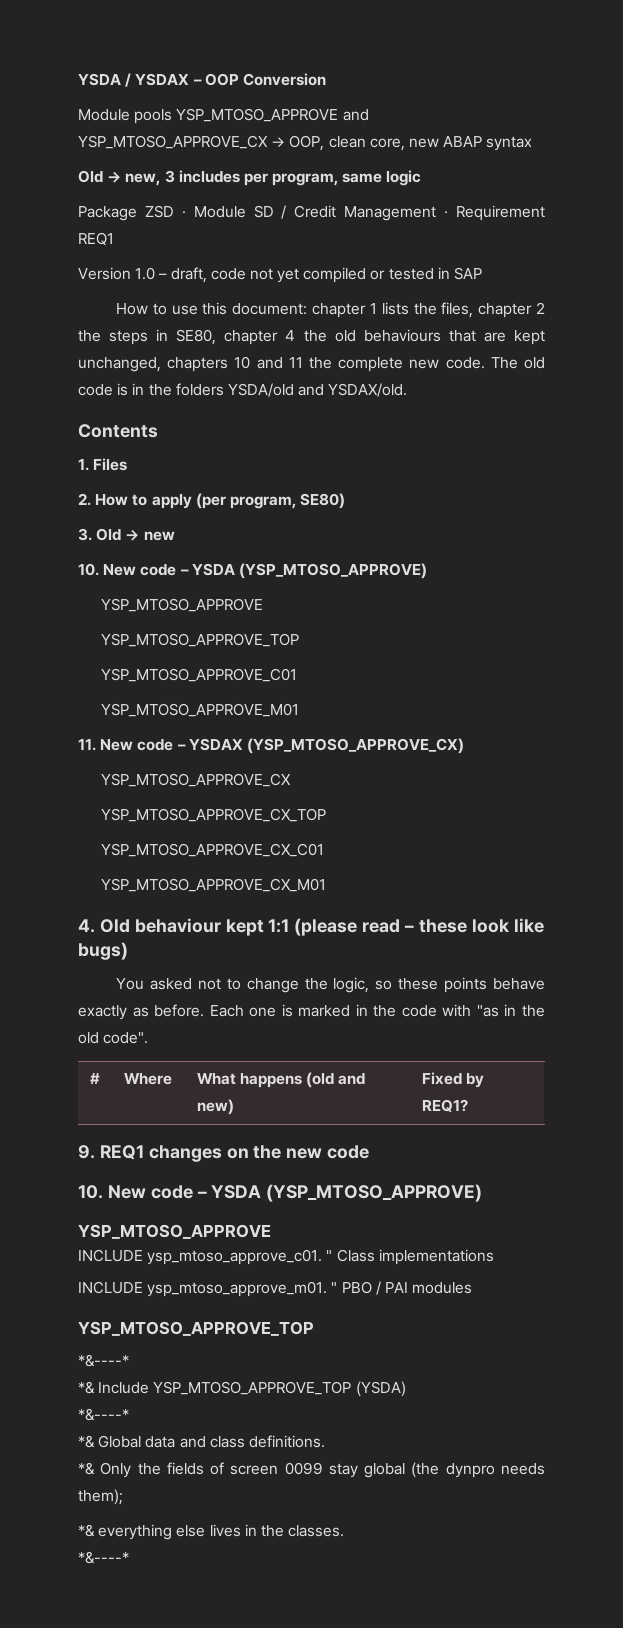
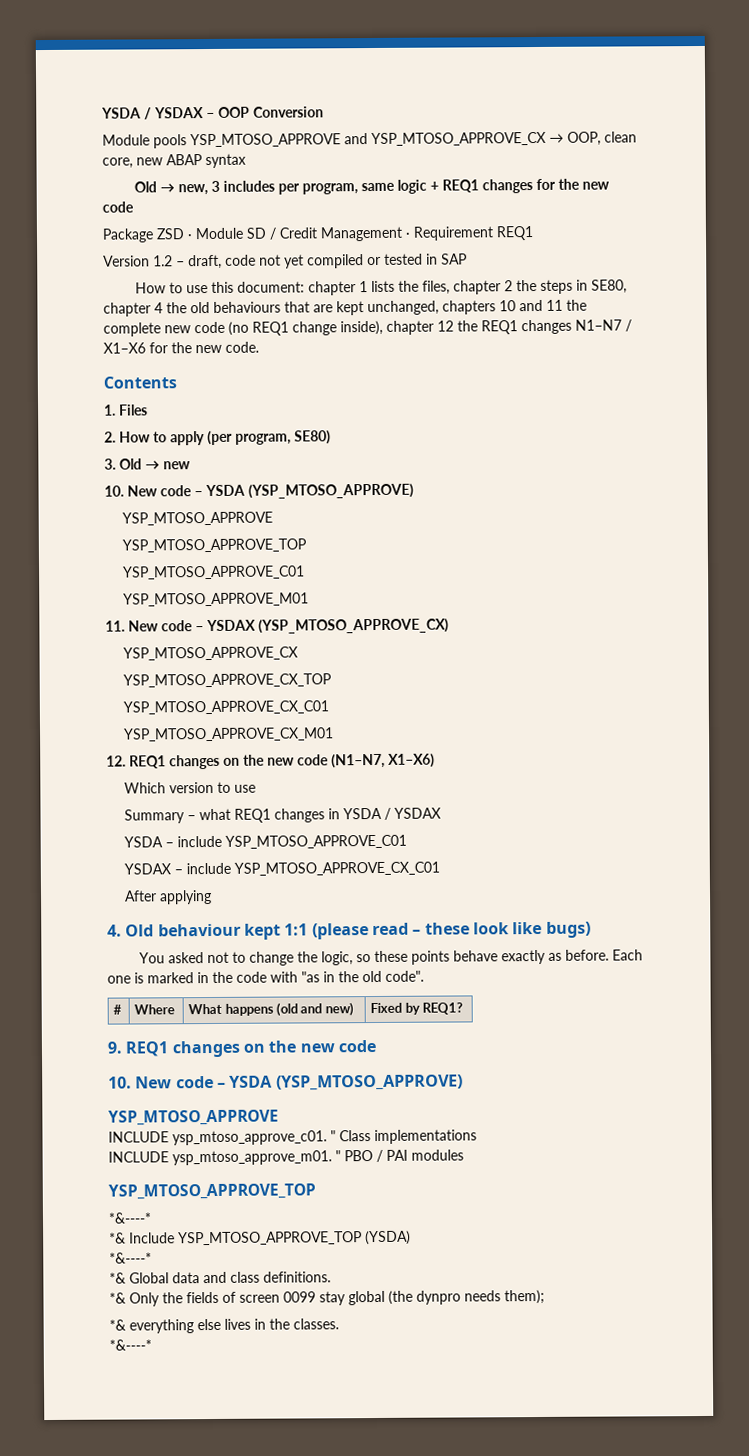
- Old → new, 3 includes per program, same logic
+ Old → new, 3 includes per program, same logic + REQ1 changes for the new code
- Version 1.0 – draft, code not yet compiled or tested in SAP
+ Version 1.2 – draft, code not yet compiled or tested in SAP
- How to use this document: chapter 1 lists the files, chapter 2 the steps in SE80, chapter 4 the old behaviours that are kept unchanged, chapters 10 and 11 the complete new code. The old code is in the folders YSDA/old and YSDAX/old.
+ How to use this document: chapter 1 lists the files, chapter 2 the steps in SE80, chapter 4 the old behaviours that are kept unchanged, chapters 10 and 11 the complete new code (no REQ1 change inside), chapter 12 the REQ1 changes N1–N7 / X1–X6 for the new code.
+ 12. REQ1 changes on the new code (N1–N7, X1–X6)
+ Which version to use
+ Summary – what REQ1 changes in YSDA / YSDAX
+ YSDA – include YSP_MTOSO_APPROVE_C01
+ YSDAX – include YSP_MTOSO_APPROVE_CX_C01
+ After applying

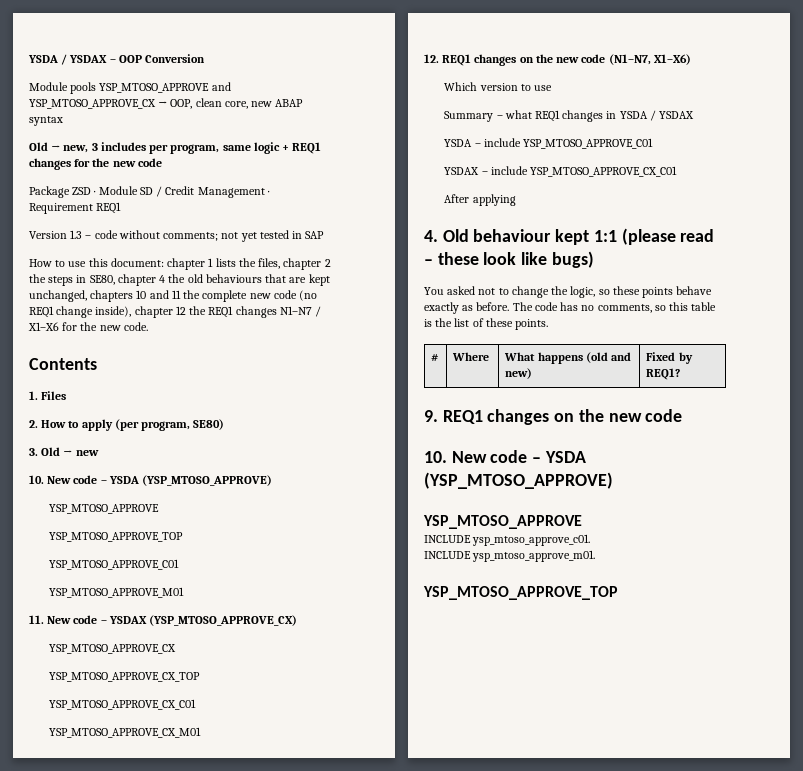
- Version 1.2 – draft, code not yet compiled or tested in SAP
+ Version 1.3 – code without comments; not yet tested in SAP
- Each one is marked in the code with "as in the old code".
+ The code has no comments, so this table is the list of these points.
- " Class implementations
- INCLUDE ysp_mtoso_approve_m01. " PBO / PAI modules
+ INCLUDE ysp_mtoso_approve_m01.
  YSP_MTOSO_APPROVE_TOP
- *&----*
- *& Include YSP_MTOSO_APPROVE_TOP (YSDA)
- *&----*
- *& Global data and class definitions.
- *& Only the fields of screen 0099 stay global (the dynpro needs them);
- *& everything else lives in the classes.
- *&----*

